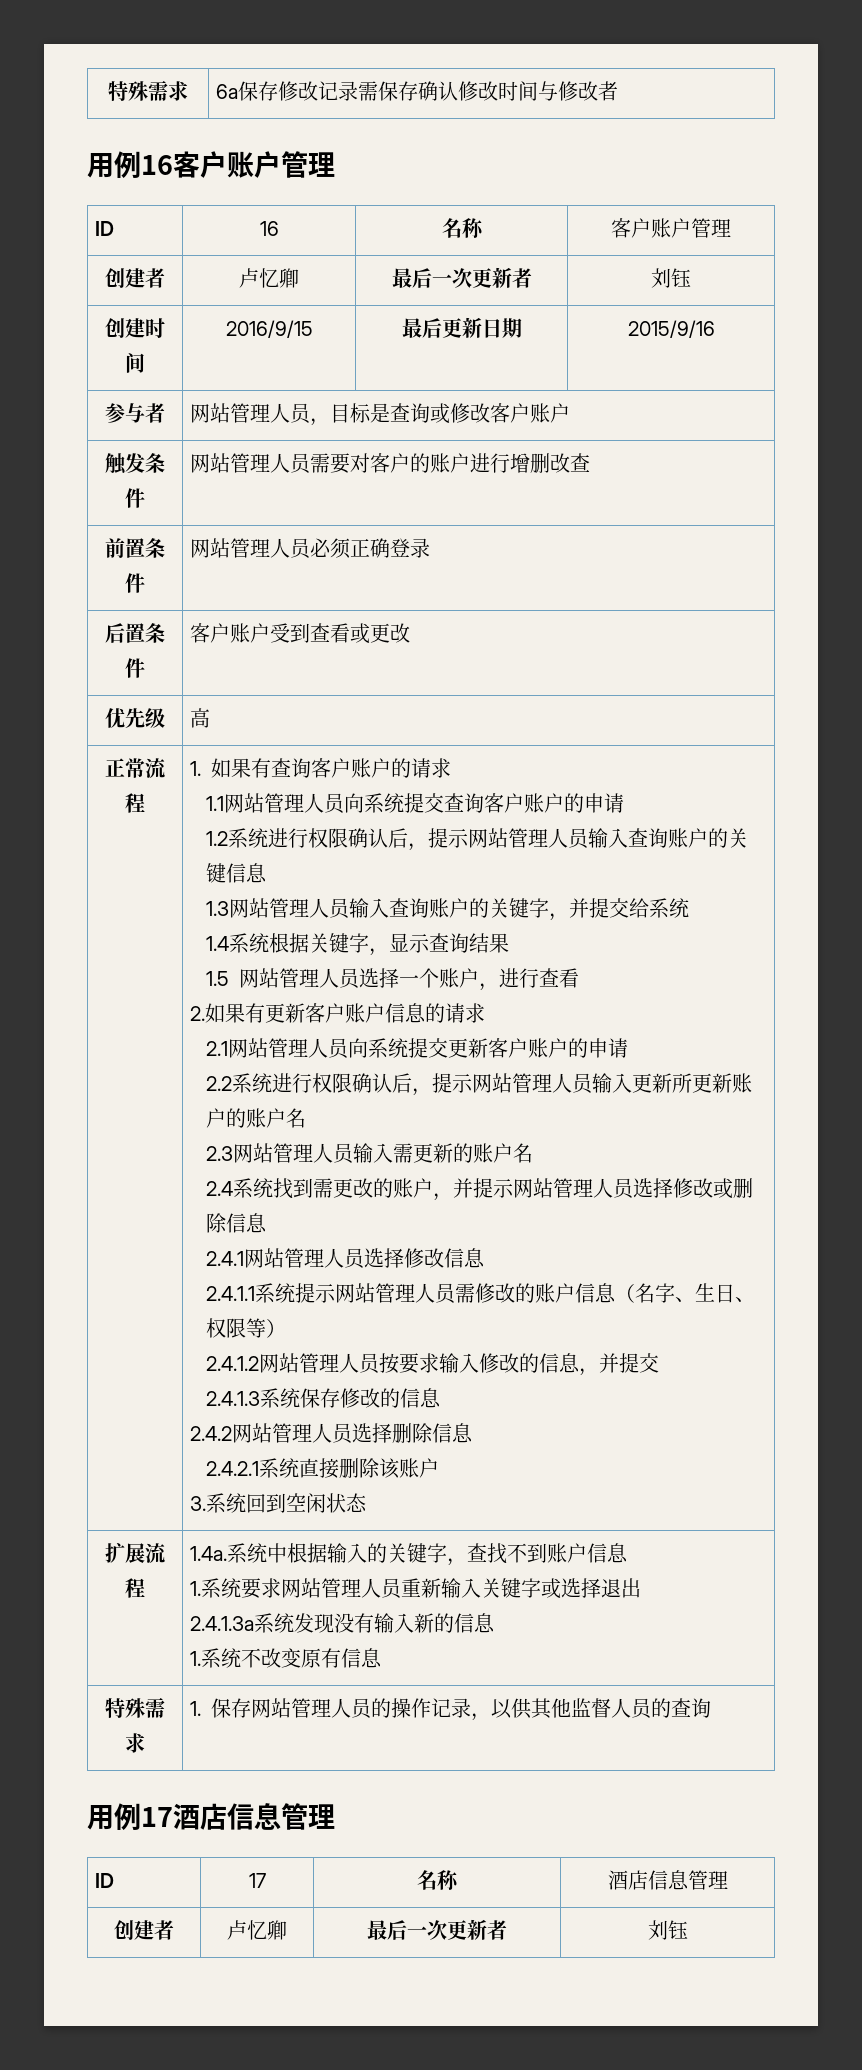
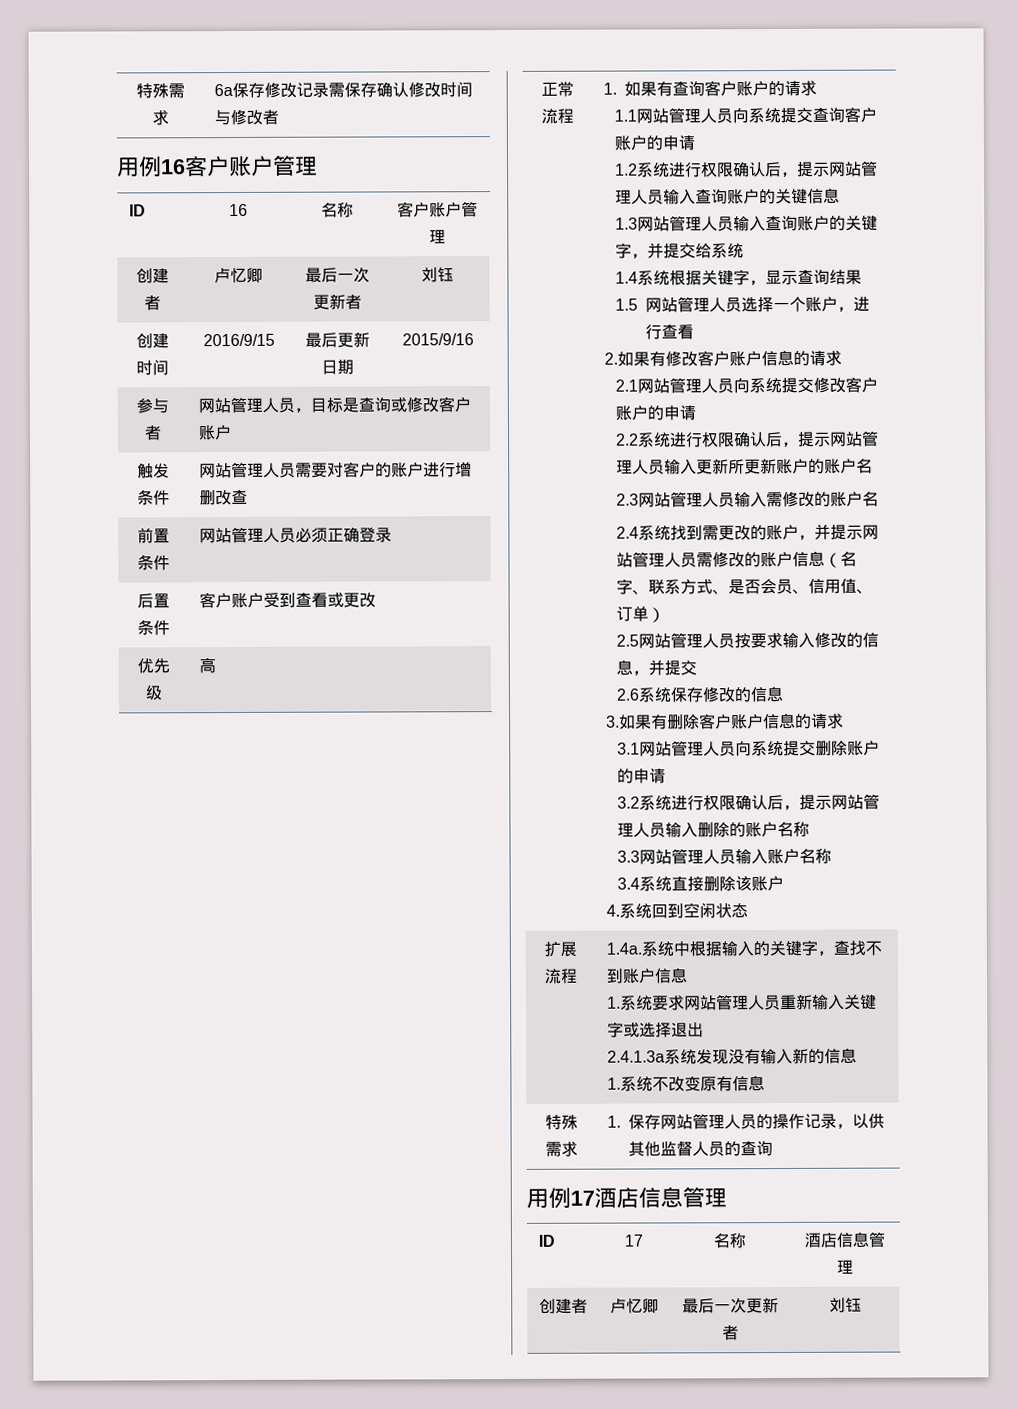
- 2.如果有更新客户账户信息的请求
+ 2.如果有修改客户账户信息的请求
- 2.1网站管理人员向系统提交更新客户账户的申请
+ 2.1网站管理人员向系统提交修改客户账户的申请
- 2.3网站管理人员输入需更新的账户名
+ 2.3网站管理人员输入需修改的账户名
- 2.4系统找到需更改的账户，并提示网站管理人员选择修改或删除信息
- 2.4.1网站管理人员选择修改信息
- 2.4.1.1系统提示网站管理人员需修改的账户信息（名字、生日、权限等）
+ 2.4系统找到需更改的账户，并提示网站管理人员需修改的账户信息（名字、联系方式、是否会员、信用值、订单）
- 2.4.1.2网站管理人员按要求输入修改的信息，并提交
+ 2.5网站管理人员按要求输入修改的信息，并提交
- 2.4.1.3系统保存修改的信息
+ 2.6系统保存修改的信息
- 2.4.2网站管理人员选择删除信息
- 2.4.2.1系统直接删除该账户
+ 3.如果有删除客户账户信息的请求
+ 3.1网站管理人员向系统提交删除账户的申请
+ 3.2系统进行权限确认后，提示网站管理人员输入删除的账户名称
+ 3.3网站管理人员输入账户名称
+ 3.4系统直接删除该账户
- 3.系统回到空闲状态
+ 4.系统回到空闲状态

